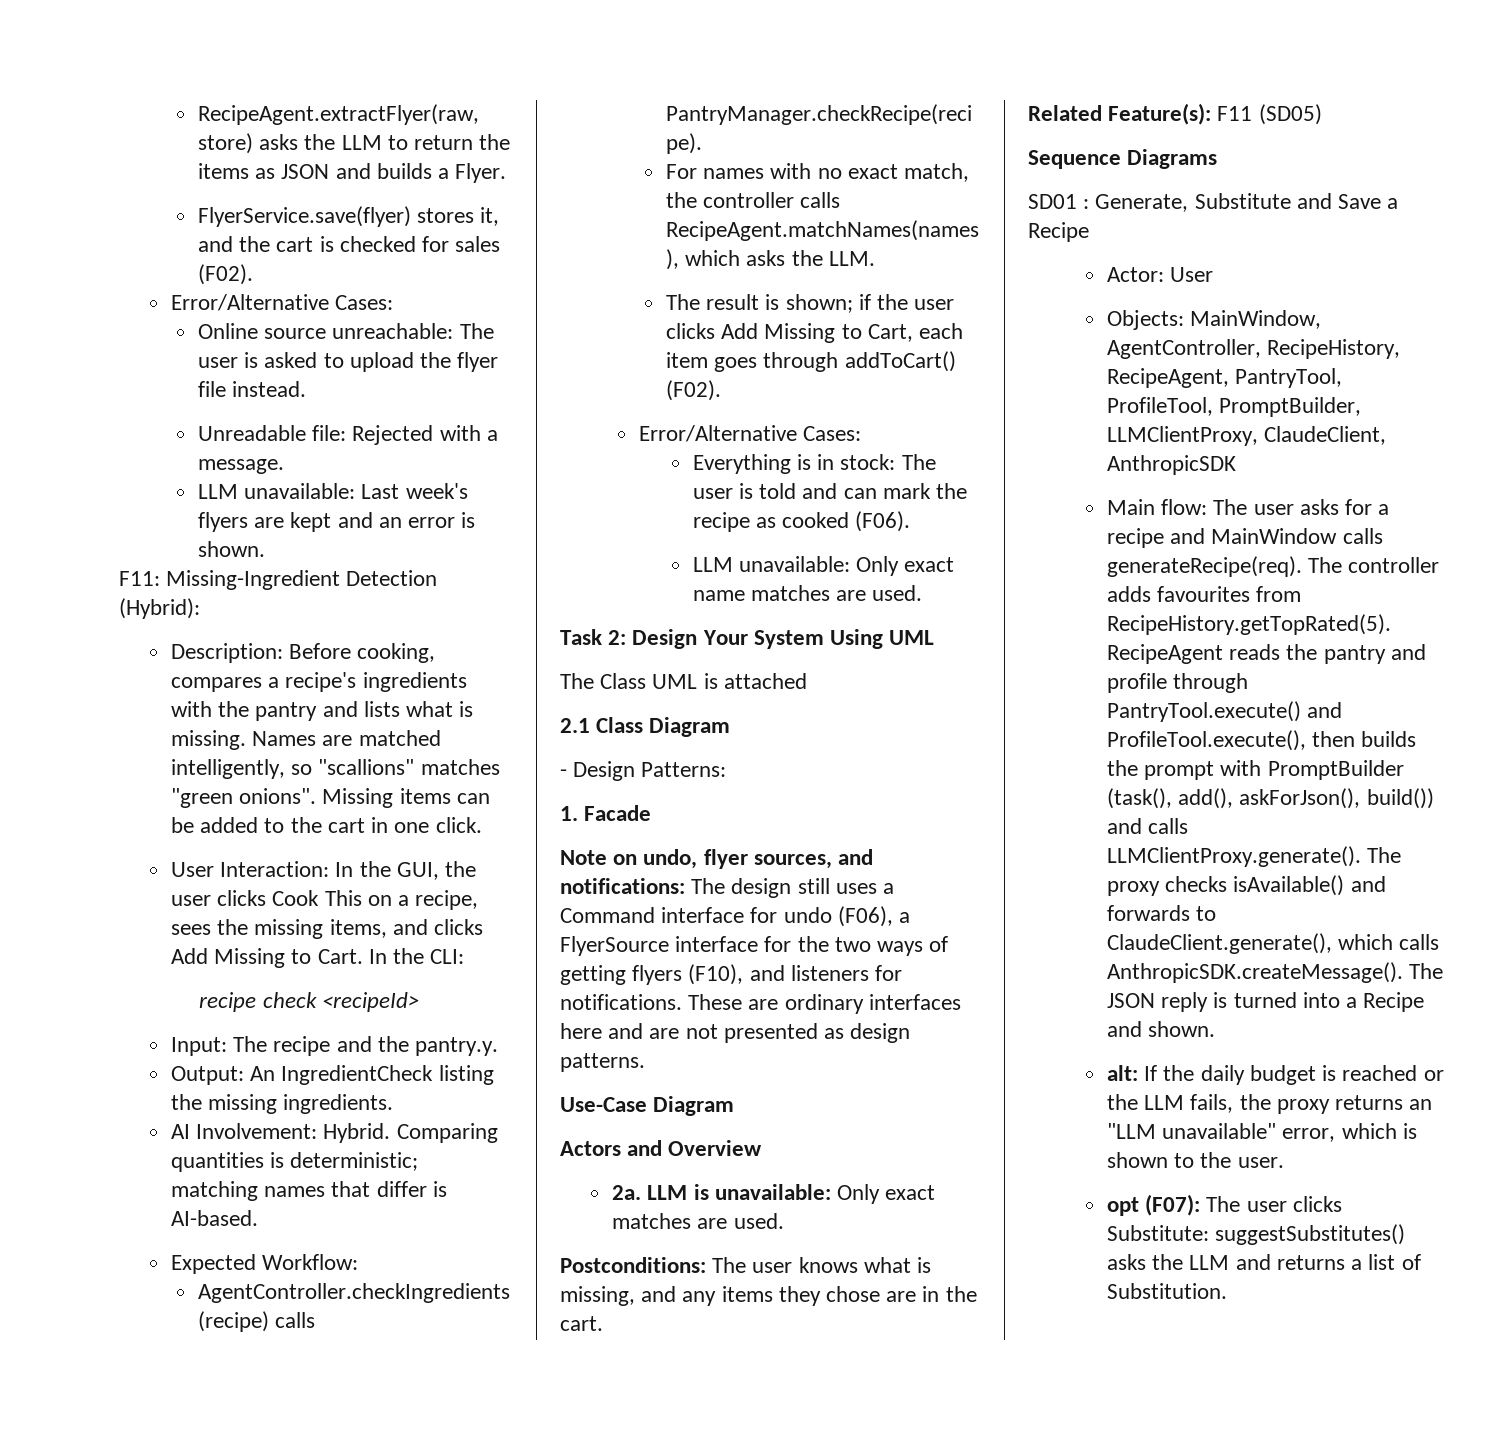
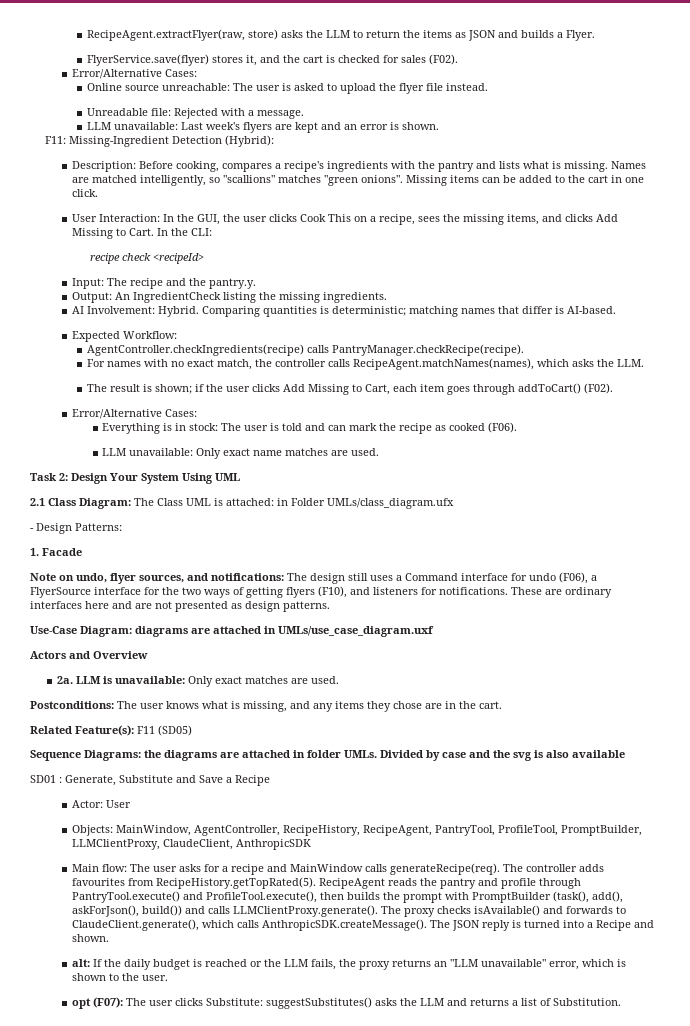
- The Class UML is attached
- 2.1 Class Diagram
+ 2.1 Class Diagram: The Class UML is attached: in Folder UMLs/class_diagram.ufx
- Use-Case Diagram
+ Use-Case Diagram: diagrams are attached in UMLs/use_case_diagram.uxf
- Sequence Diagrams
+ Sequence Diagrams: the diagrams are attached in folder UMLs. Divided by case and the svg is also available

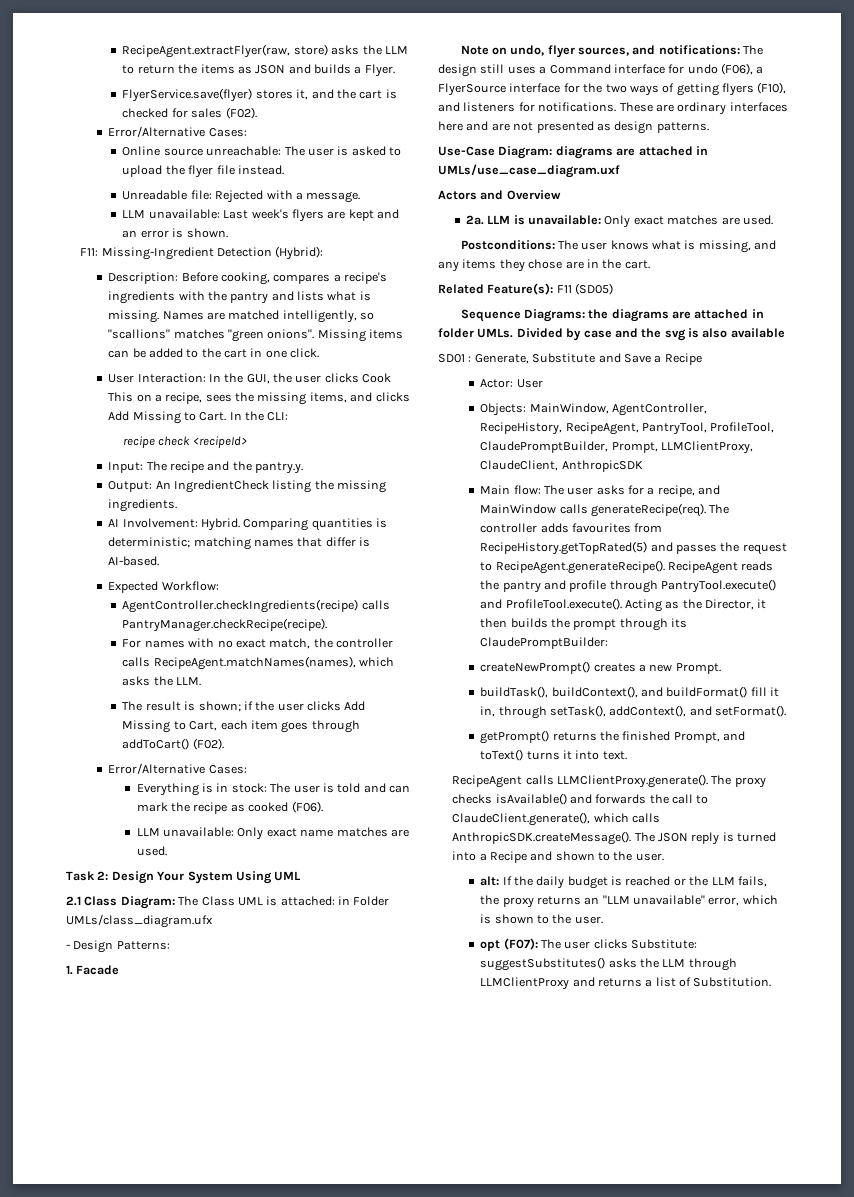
- Objects: MainWindow, AgentController, RecipeHistory, RecipeAgent, PantryTool, ProfileTool, PromptBuilder, LLMClientProxy, ClaudeClient, AnthropicSDK
+ Objects: MainWindow, AgentController, RecipeHistory, RecipeAgent, PantryTool, ProfileTool, ClaudePromptBuilder, Prompt, LLMClientProxy, ClaudeClient, AnthropicSDK
- Main flow: The user asks for a recipe and MainWindow calls generateRecipe(req).
+ Main flow: The user asks for a recipe, and MainWindow calls generateRecipe(req).
- The controller adds favourites from RecipeHistory.getTopRated(5). RecipeAgent reads the pantry and profile through PantryTool.execute() and ProfileTool.execute(), then builds the prompt with PromptBuilder (task(), add(), askForJson(), build()) and calls LLMClientProxy.generate(). The proxy checks isAvailable() and forwards to ClaudeClient.generate(), which calls AnthropicSDK.createMessage(). The JSON reply is turned into a Recipe and shown.
+ The controller adds favourites from RecipeHistory.getTopRated(5) and passes the request to RecipeAgent.generateRecipe(). RecipeAgent reads the pantry and profile through PantryTool.execute() and ProfileTool.execute(). Acting as the Director, it then builds the prompt through its ClaudePromptBuilder:
+ createNewPrompt() creates a new Prompt.
+ buildTask(), buildContext(), and buildFormat() fill it in, through setTask(), addContext(), and setFormat().
+ getPrompt() returns the finished Prompt, and toText() turns it into text.
+ RecipeAgent calls LLMClientProxy.generate(). The proxy checks isAvailable() and forwards the call to ClaudeClient.generate(), which calls AnthropicSDK.createMessage(). The JSON reply is turned into a Recipe and shown to the user.
- opt (F07): The user clicks Substitute: suggestSubstitutes() asks the LLM and returns a list of Substitution.
+ opt (F07): The user clicks Substitute: suggestSubstitutes() asks the LLM through LLMClientProxy and returns a list of Substitution.

